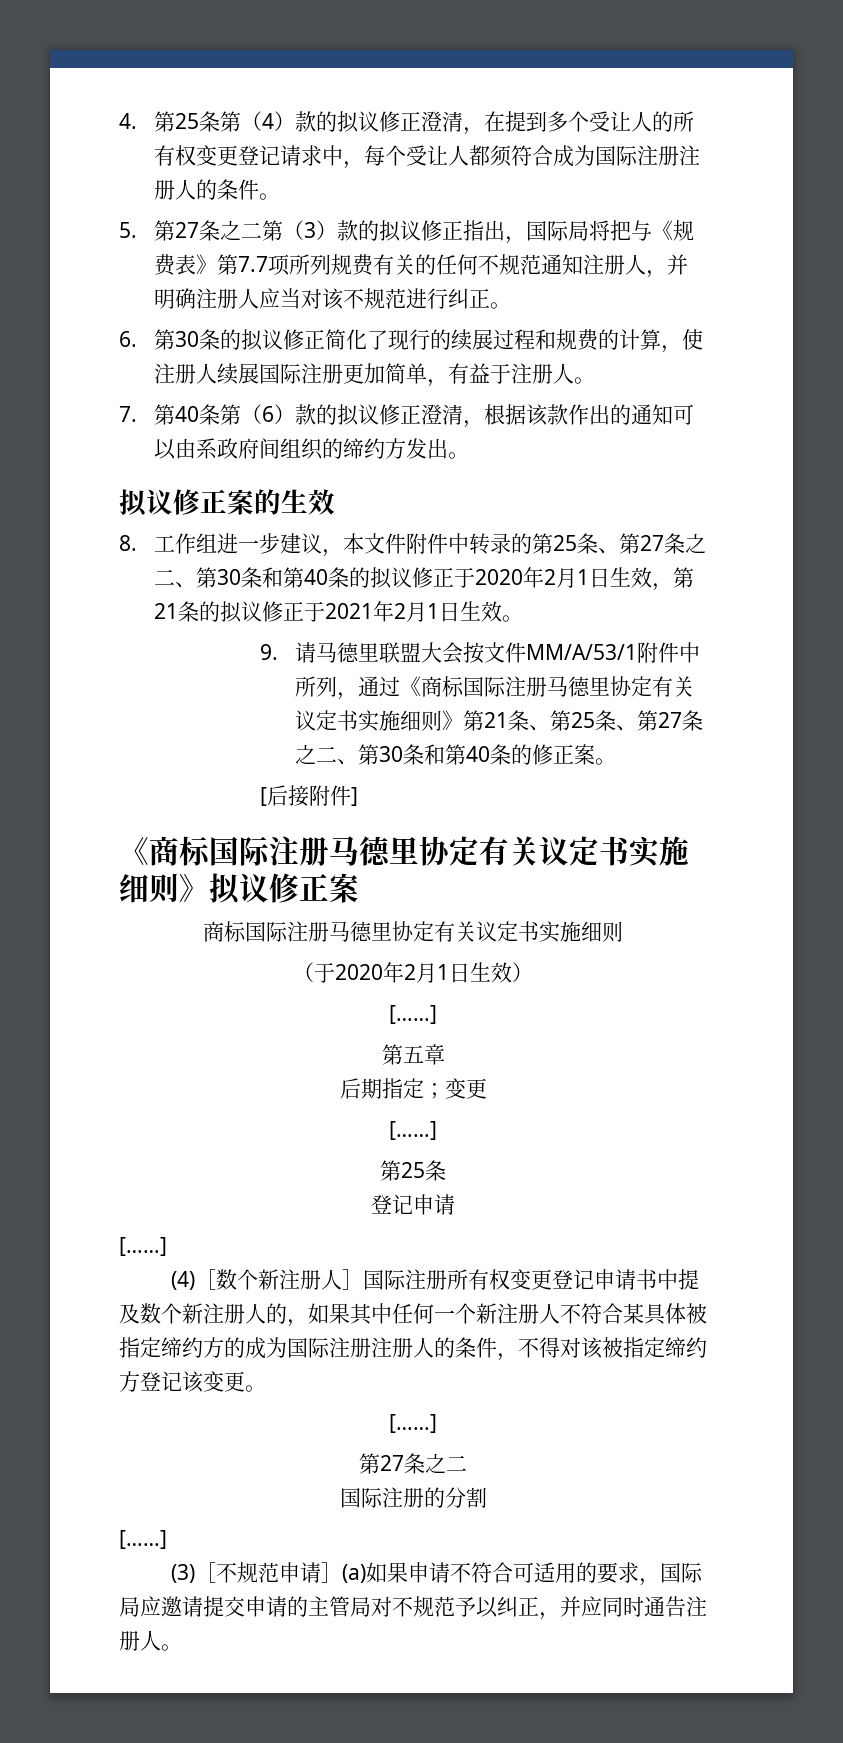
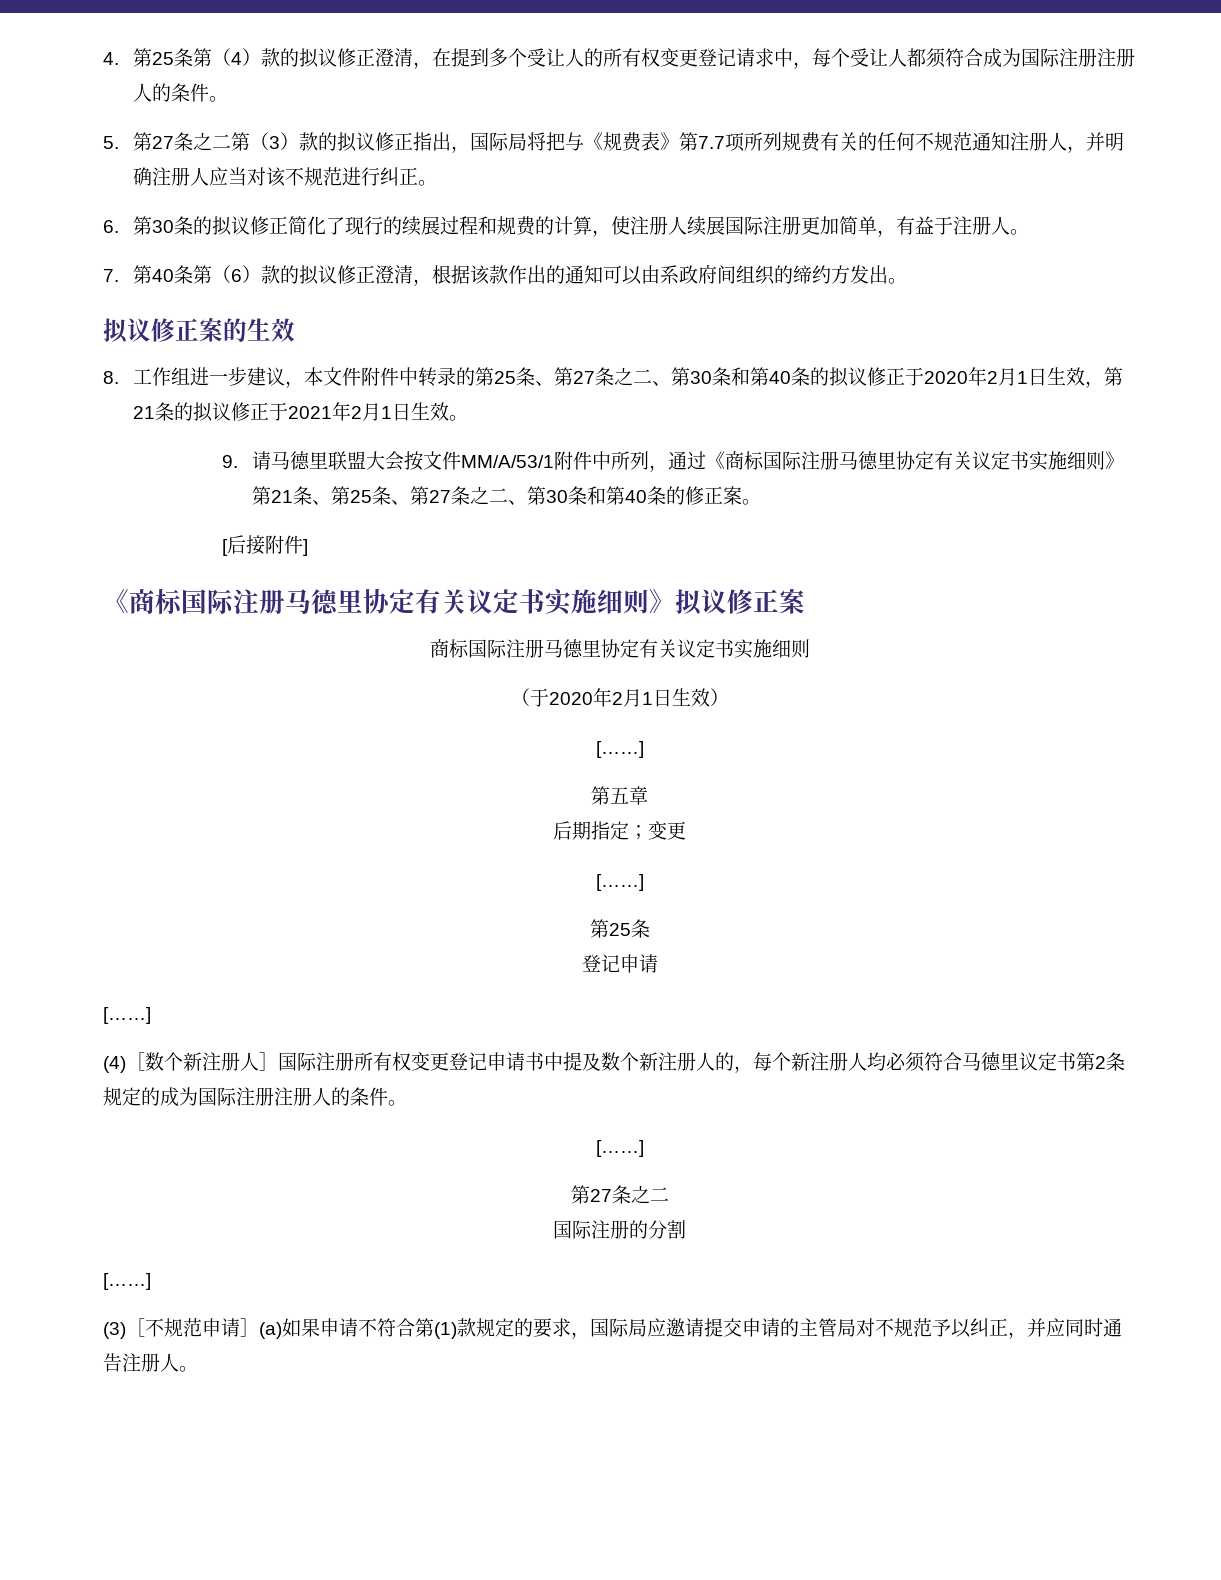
- (4)［数个新注册人］国际注册所有权变更登记申请书中提及数个新注册人的，如果其中任何一个新注册人不符合某具体被指定缔约方的成为国际注册注册人的条件，不得对该被指定缔约方登记该变更。
+ (4)［数个新注册人］国际注册所有权变更登记申请书中提及数个新注册人的，每个新注册人均必须符合马德里议定书第2条规定的成为国际注册注册人的条件。
- (3)［不规范申请］(a)如果申请不符合可适用的要求，国际局应邀请提交申请的主管局对不规范予以纠正，并应同时通告注册人。
+ (3)［不规范申请］(a)如果申请不符合第(1)款规定的要求，国际局应邀请提交申请的主管局对不规范予以纠正，并应同时通告注册人。

